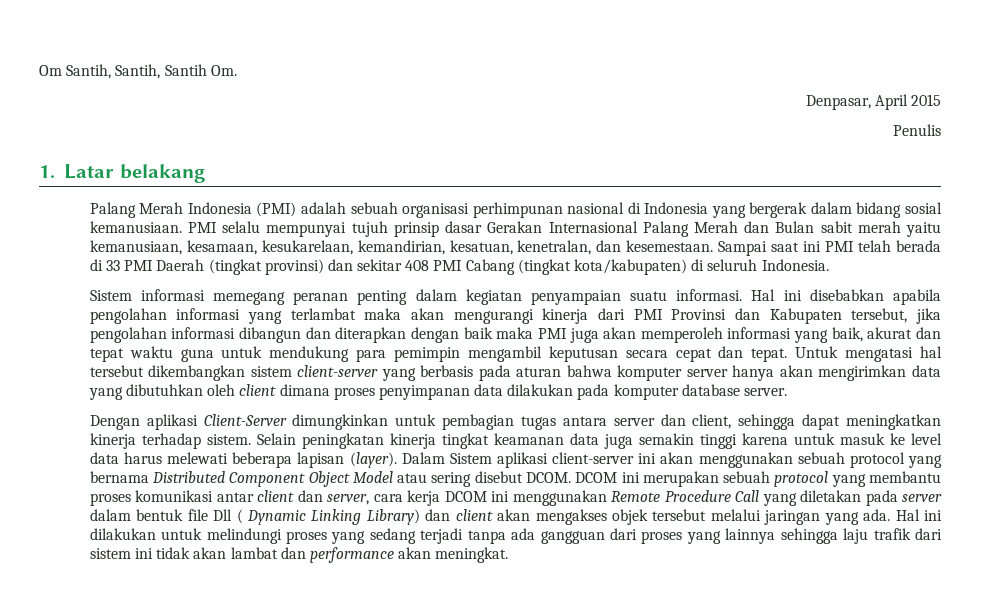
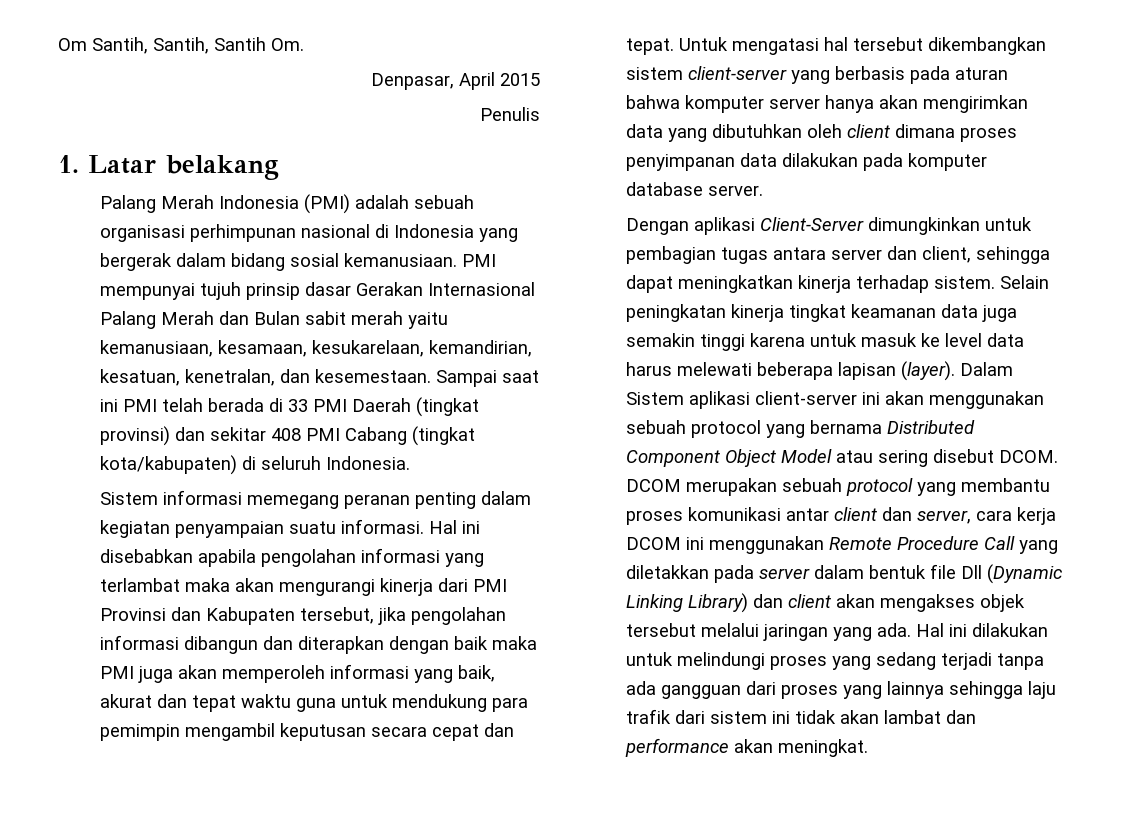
- PMI selalu mempunyai tujuh prinsip dasar Gerakan Internasional Palang Merah dan Bulan sabit merah yaitu kemanusiaan, kesamaan, kesukarelaan, kemandirian, kesatuan, kenetralan, dan kesemestaan.
+ PMI mempunyai tujuh prinsip dasar Gerakan Internasional Palang Merah dan Bulan sabit merah yaitu kemanusiaan, kesamaan, kesukarelaan, kemandirian, kesatuan, kenetralan, dan kesemestaan.
- DCOM ini merupakan sebuah protocol yang membantu proses komunikasi antar client dan server, cara kerja DCOM ini menggunakan Remote Procedure Call yang diletakan pada server dalam bentuk file Dll ( Dynamic Linking Library) dan client akan mengakses objek tersebut melalui jaringan yang ada.
+ DCOM merupakan sebuah protocol yang membantu proses komunikasi antar client dan server, cara kerja DCOM ini menggunakan Remote Procedure Call yang diletakkan pada server dalam bentuk file Dll (Dynamic Linking Library) dan client akan mengakses objek tersebut melalui jaringan yang ada.

